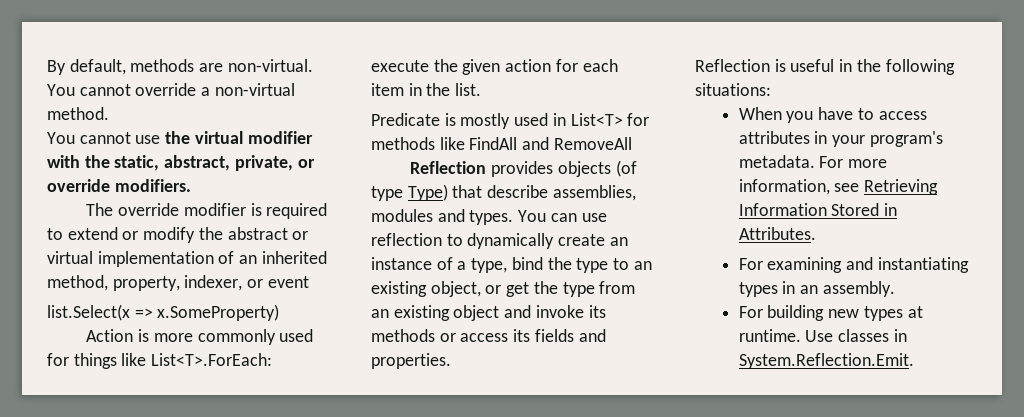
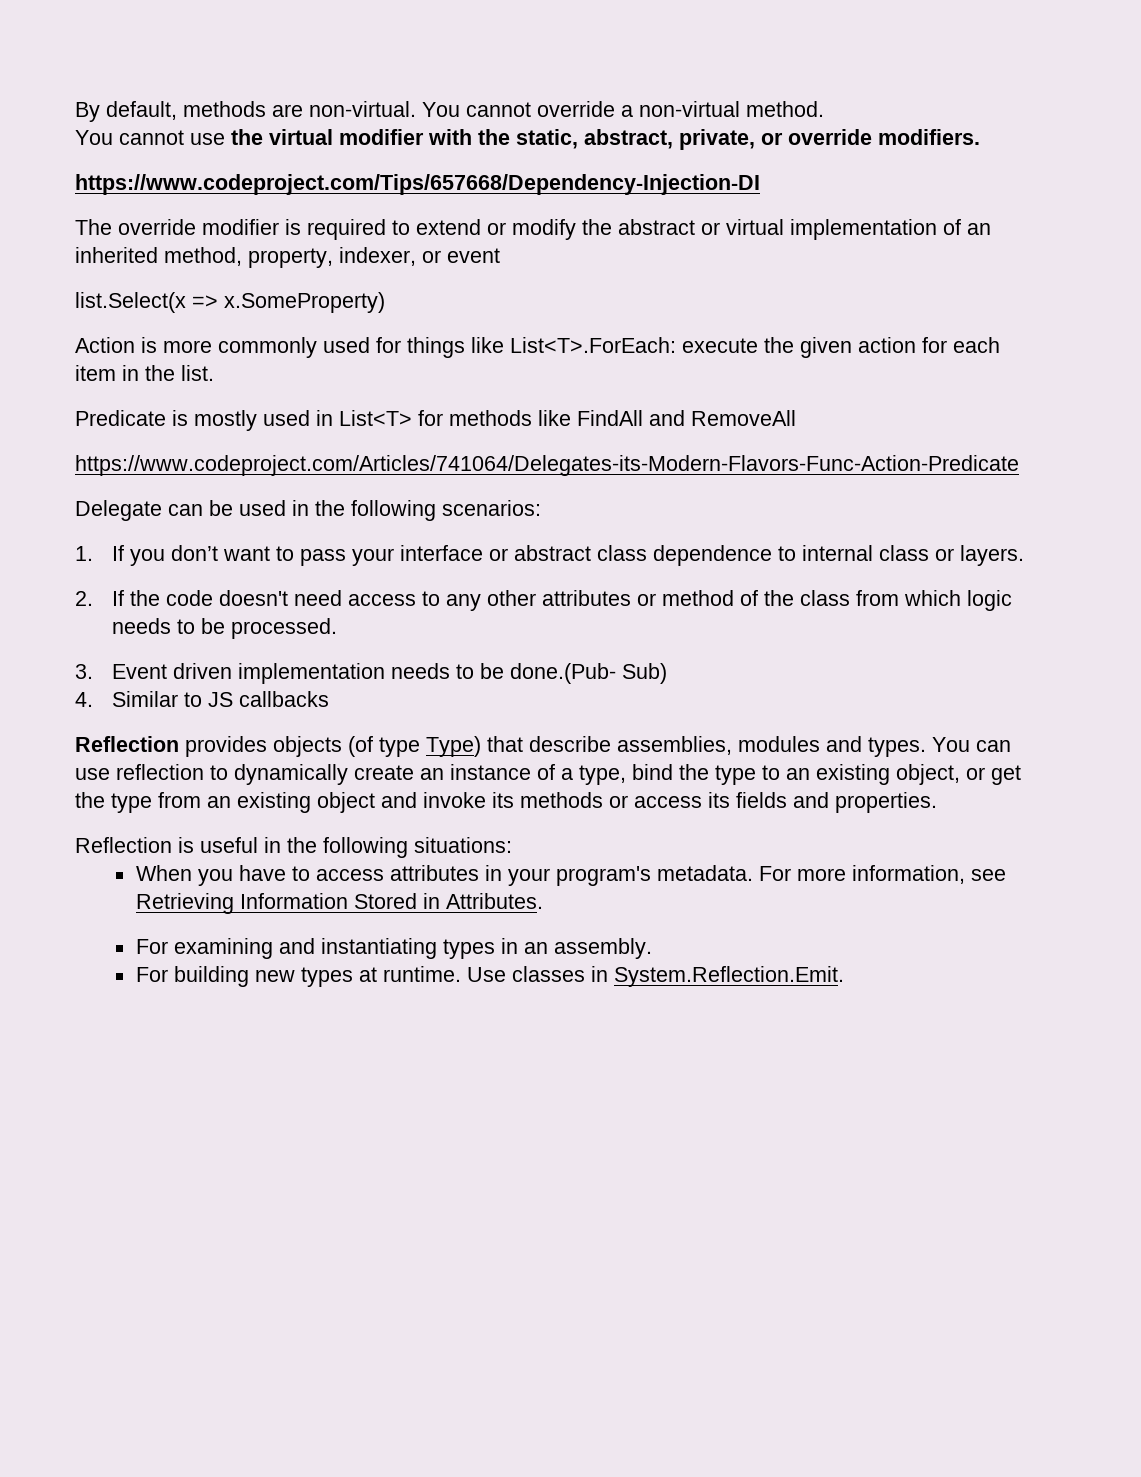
+ https://www.codeproject.com/Tips/657668/Dependency-Injection-DI
+ https://www.codeproject.com/Articles/741064/Delegates-its-Modern-Flavors-Func-Action-Predicate
+ Delegate can be used in the following scenarios:
+ 1. If you don’t want to pass your interface or abstract class dependence to internal class or layers.
+ 2. If the code doesn't need access to any other attributes or method of the class from which logic needs to be processed.
+ 3. Event driven implementation needs to be done.(Pub- Sub)
+ 4. Similar to JS callbacks

